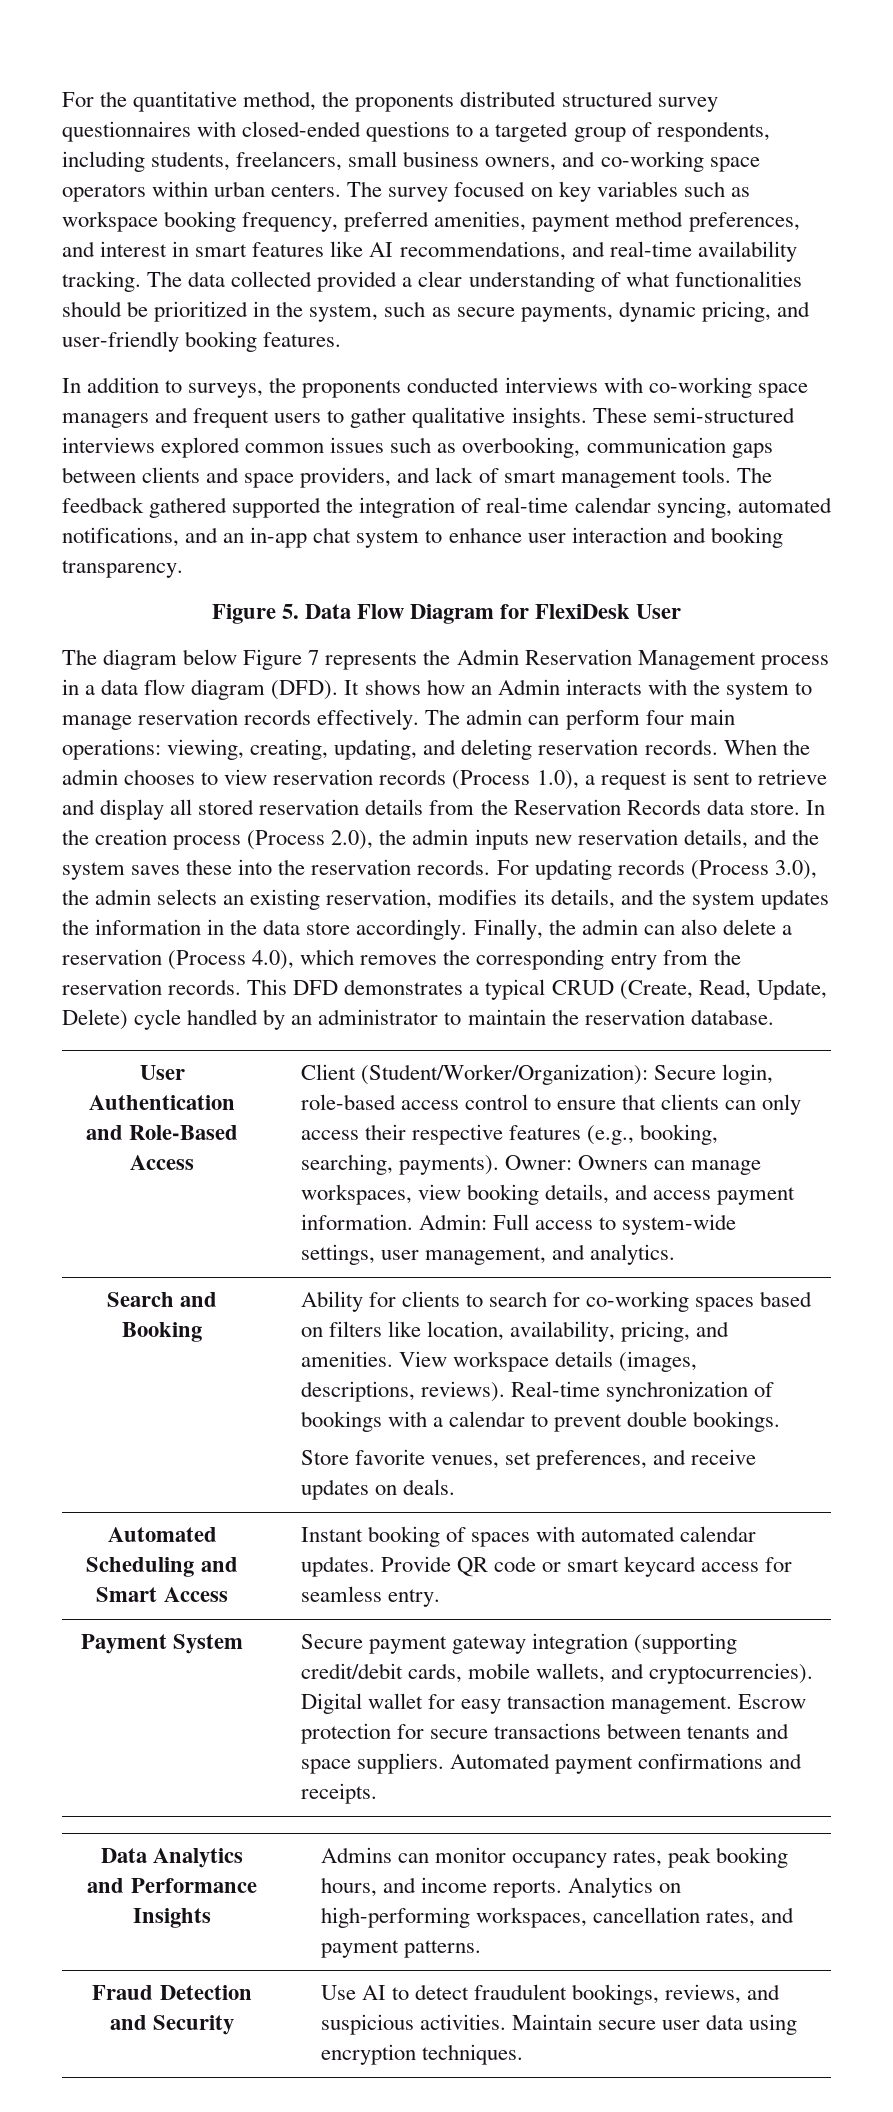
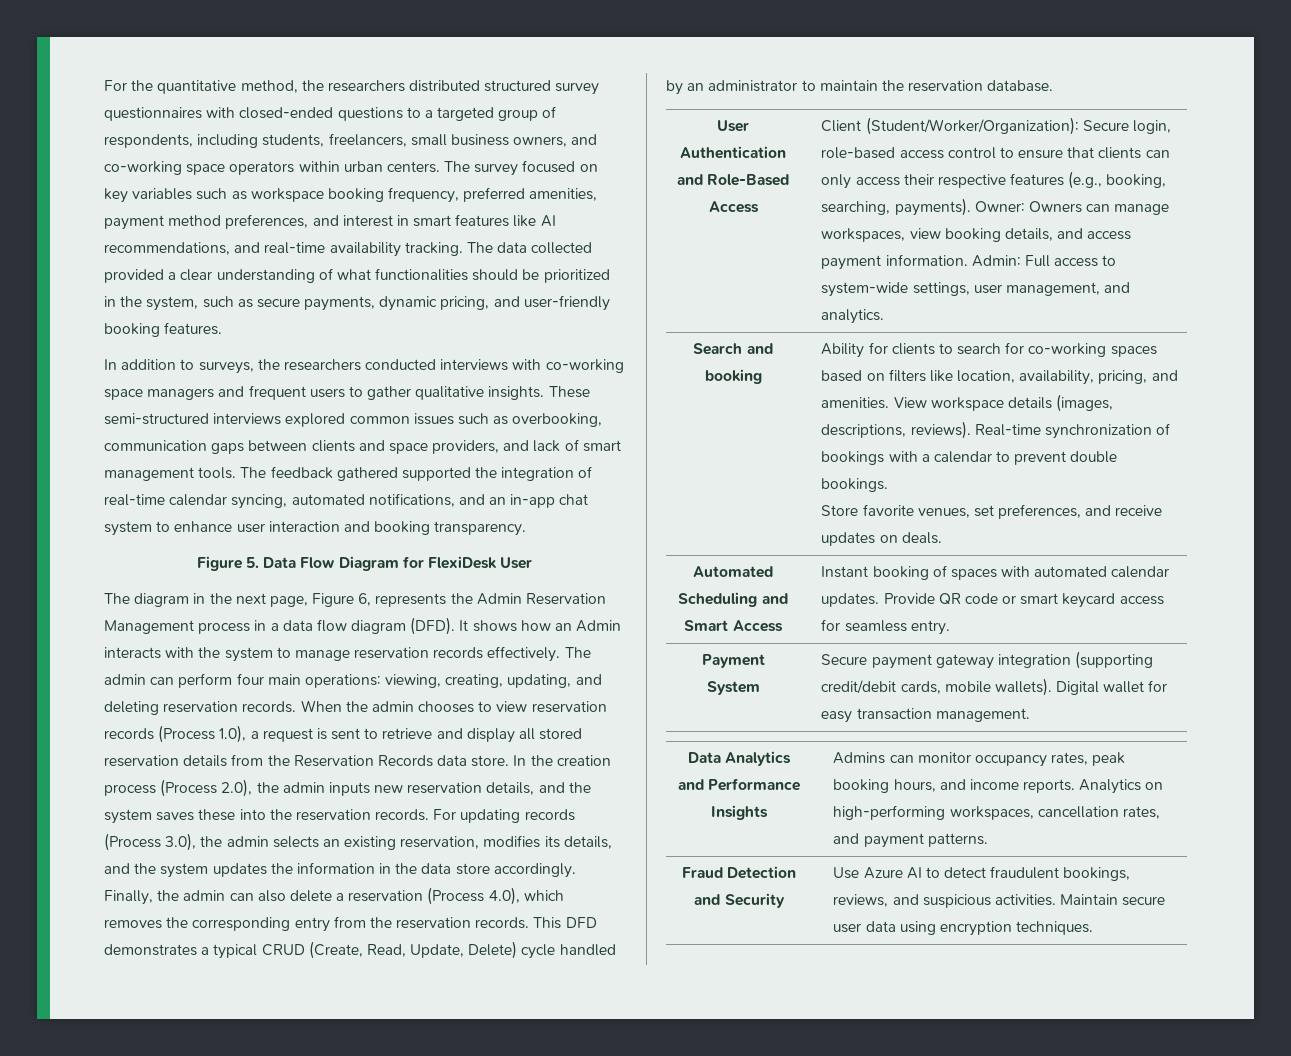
- For the quantitative method, the proponents distributed structured survey questionnaires with closed-ended questions to a targeted group of respondents, including students, freelancers, small business owners, and co-working space operators within urban centers.
+ For the quantitative method, the researchers distributed structured survey questionnaires with closed-ended questions to a targeted group of respondents, including students, freelancers, small business owners, and co-working space operators within urban centers.
- In addition to surveys, the proponents conducted interviews with co-working space managers and frequent users to gather qualitative insights.
+ In addition to surveys, the researchers conducted interviews with co-working space managers and frequent users to gather qualitative insights.
- The diagram below Figure 7 represents the Admin Reservation Management process in a data flow diagram (DFD).
+ The diagram in the next page, Figure 6, represents the Admin Reservation Management process in a data flow diagram (DFD).
- Search and Booking
+ Search and booking
- Payment System | Secure payment gateway integration (supporting credit/debit cards, mobile wallets, and cryptocurrencies). Digital wallet for easy transaction management. Escrow protection for secure transactions between tenants and space suppliers. Automated payment confirmations and receipts.
+ Payment System | Secure payment gateway integration (supporting credit/debit cards, mobile wallets). Digital wallet for easy transaction management.
- Fraud Detection and Security | Use AI to detect fraudulent bookings, reviews, and suspicious activities. Maintain secure user data using encryption techniques.
+ Fraud Detection and Security | Use Azure AI to detect fraudulent bookings, reviews, and suspicious activities. Maintain secure user data using encryption techniques.

